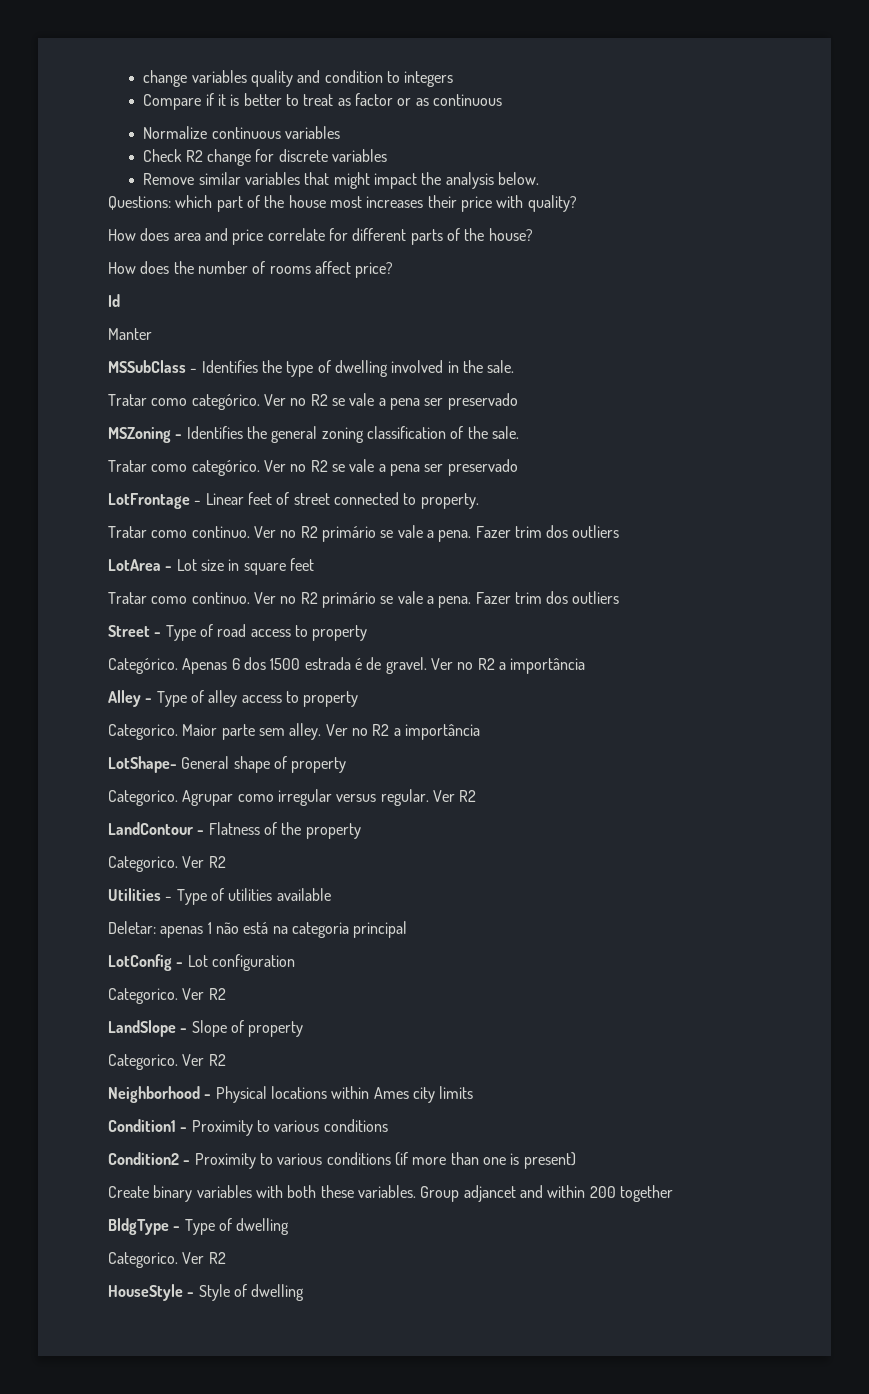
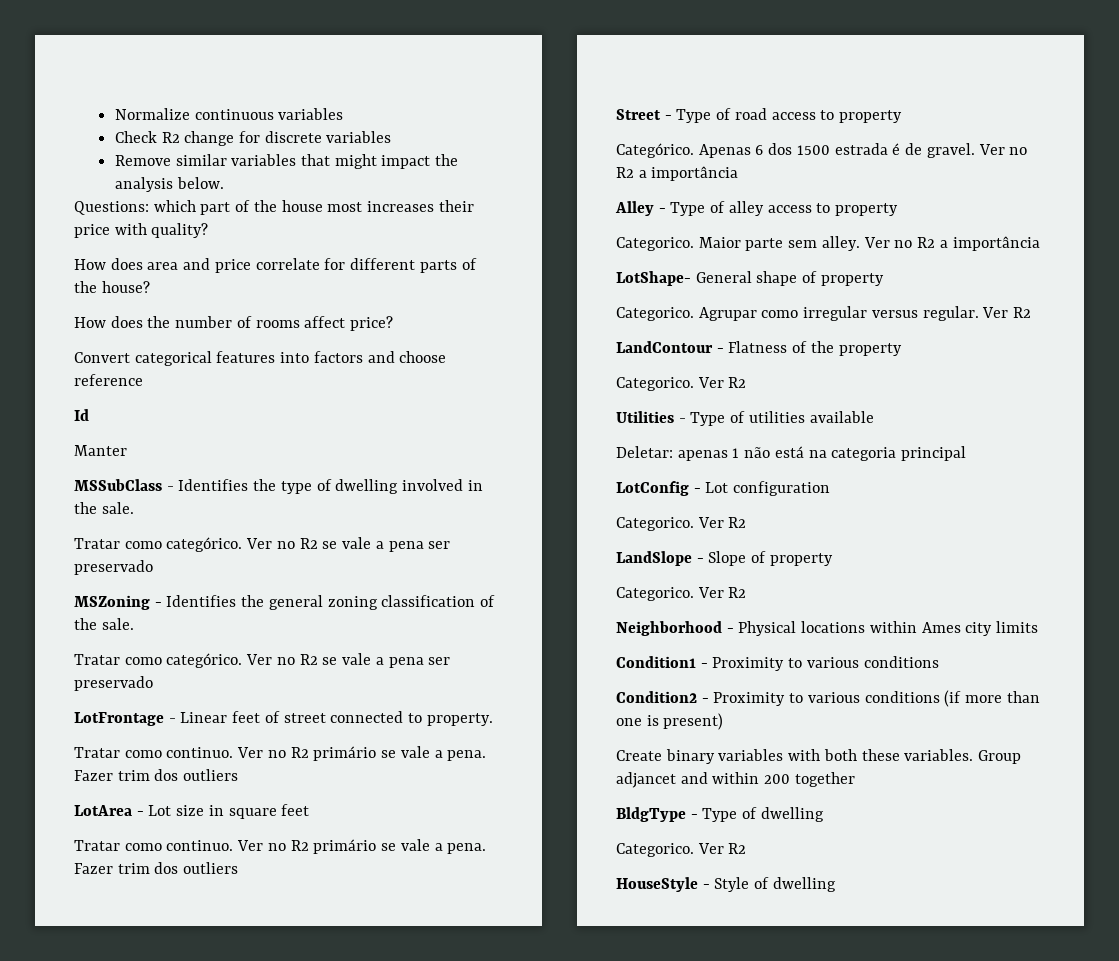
- change variables quality and condition to integers
- Compare if it is better to treat as factor or as continuous
+ Convert categorical features into factors and choose reference

